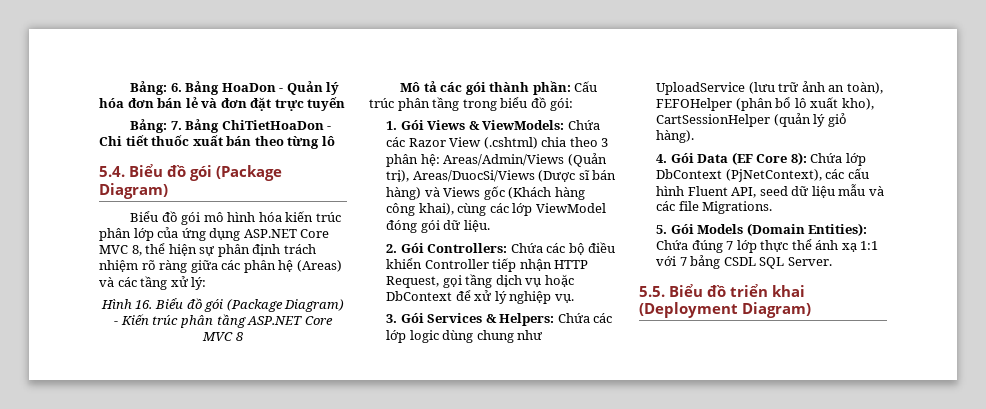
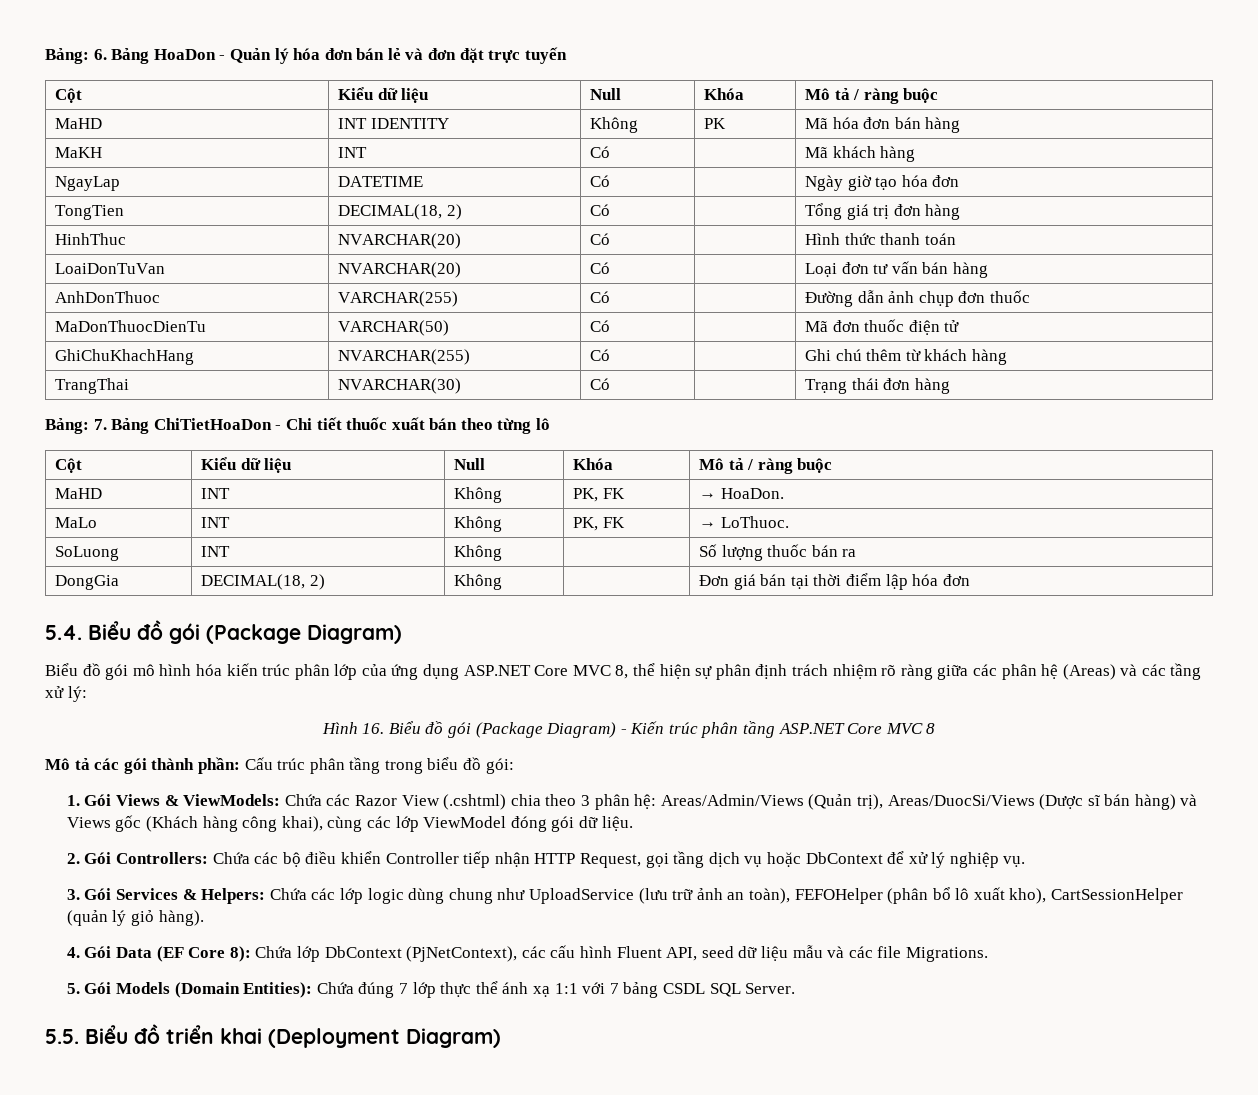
  Bảng: 6. Bảng HoaDon - Quản lý hóa đơn bán lẻ và đơn đặt trực tuyến
+ Cột | Kiểu dữ liệu | Null | Khóa | Mô tả / ràng buộc
+ MaHD | INT IDENTITY | Không | PK | Mã hóa đơn bán hàng
+ MaKH | INT | Có | | Mã khách hàng
+ NgayLap | DATETIME | Có | | Ngày giờ tạo hóa đơn
+ TongTien | DECIMAL(18, 2) | Có | | Tổng giá trị đơn hàng
+ HinhThuc | NVARCHAR(20) | Có | | Hình thức thanh toán
+ LoaiDonTuVan | NVARCHAR(20) | Có | | Loại đơn tư vấn bán hàng
+ AnhDonThuoc | VARCHAR(255) | Có | | Đường dẫn ảnh chụp đơn thuốc
+ MaDonThuocDienTu | VARCHAR(50) | Có | | Mã đơn thuốc điện tử
+ GhiChuKhachHang | NVARCHAR(255) | Có | | Ghi chú thêm từ khách hàng
+ TrangThai | NVARCHAR(30) | Có | | Trạng thái đơn hàng
  Bảng: 7. Bảng ChiTietHoaDon - Chi tiết thuốc xuất bán theo từng lô
+ Cột | Kiểu dữ liệu | Null | Khóa | Mô tả / ràng buộc
+ MaHD | INT | Không | PK, FK | → HoaDon.
+ MaLo | INT | Không | PK, FK | → LoThuoc.
+ SoLuong | INT | Không | | Số lượng thuốc bán ra
+ DongGia | DECIMAL(18, 2) | Không | | Đơn giá bán tại thời điểm lập hóa đơn

